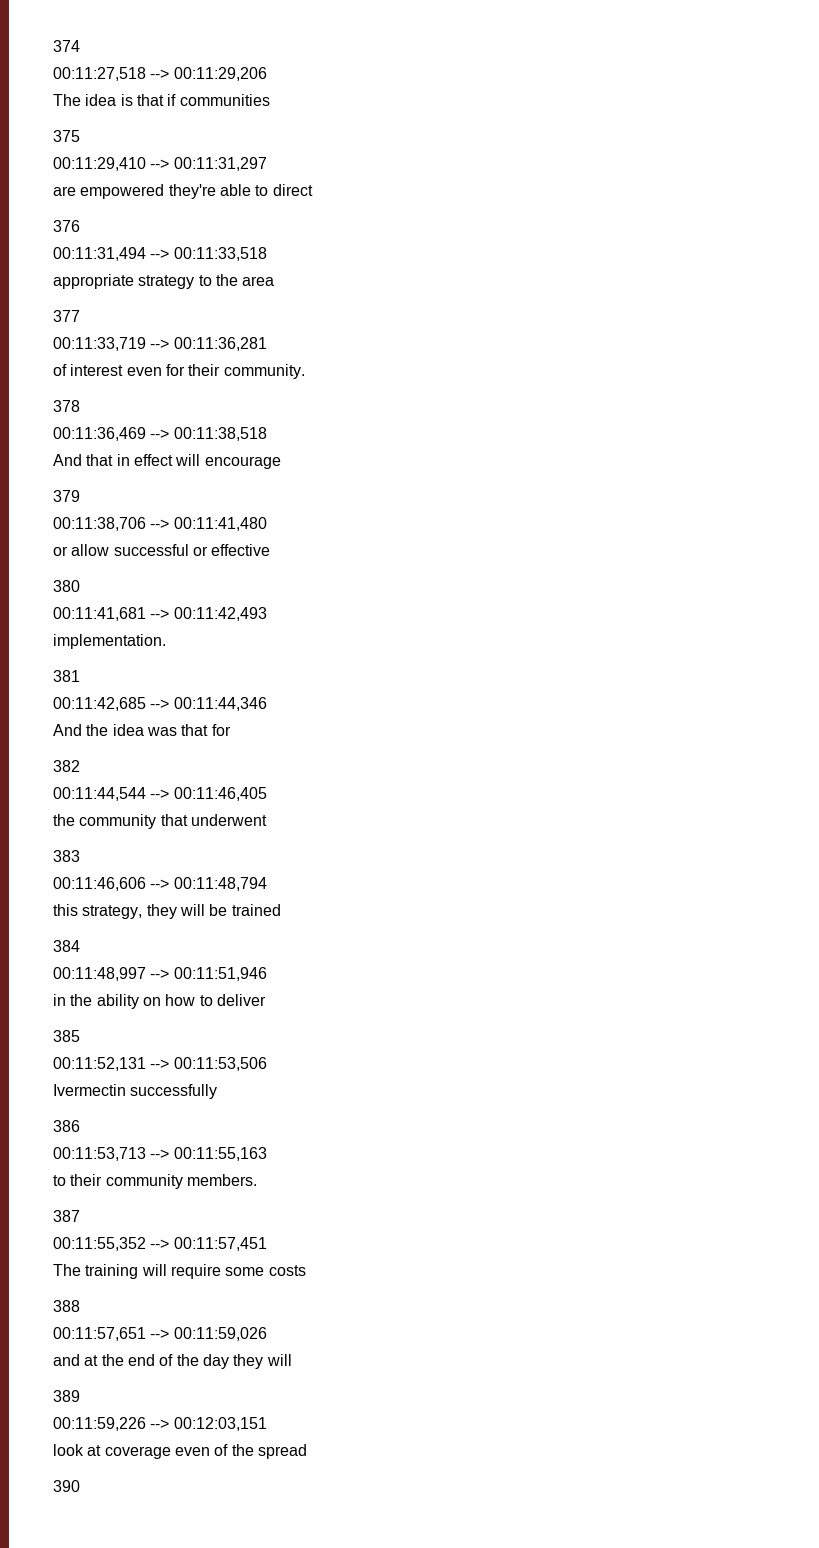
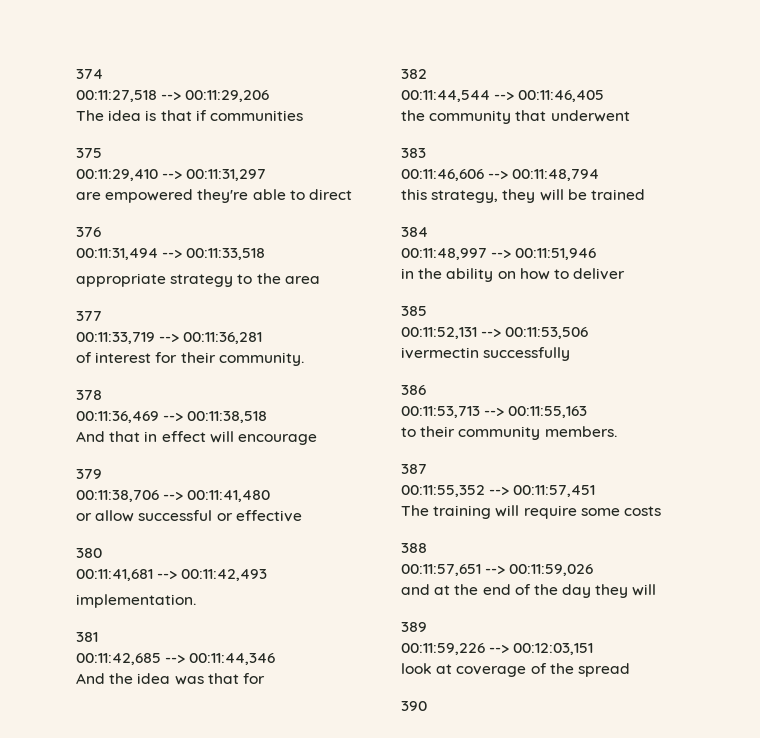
- of interest even for their community.
+ of interest for their community.
- Ivermectin successfully
+ ivermectin successfully
- look at coverage even of the spread
+ look at coverage of the spread

